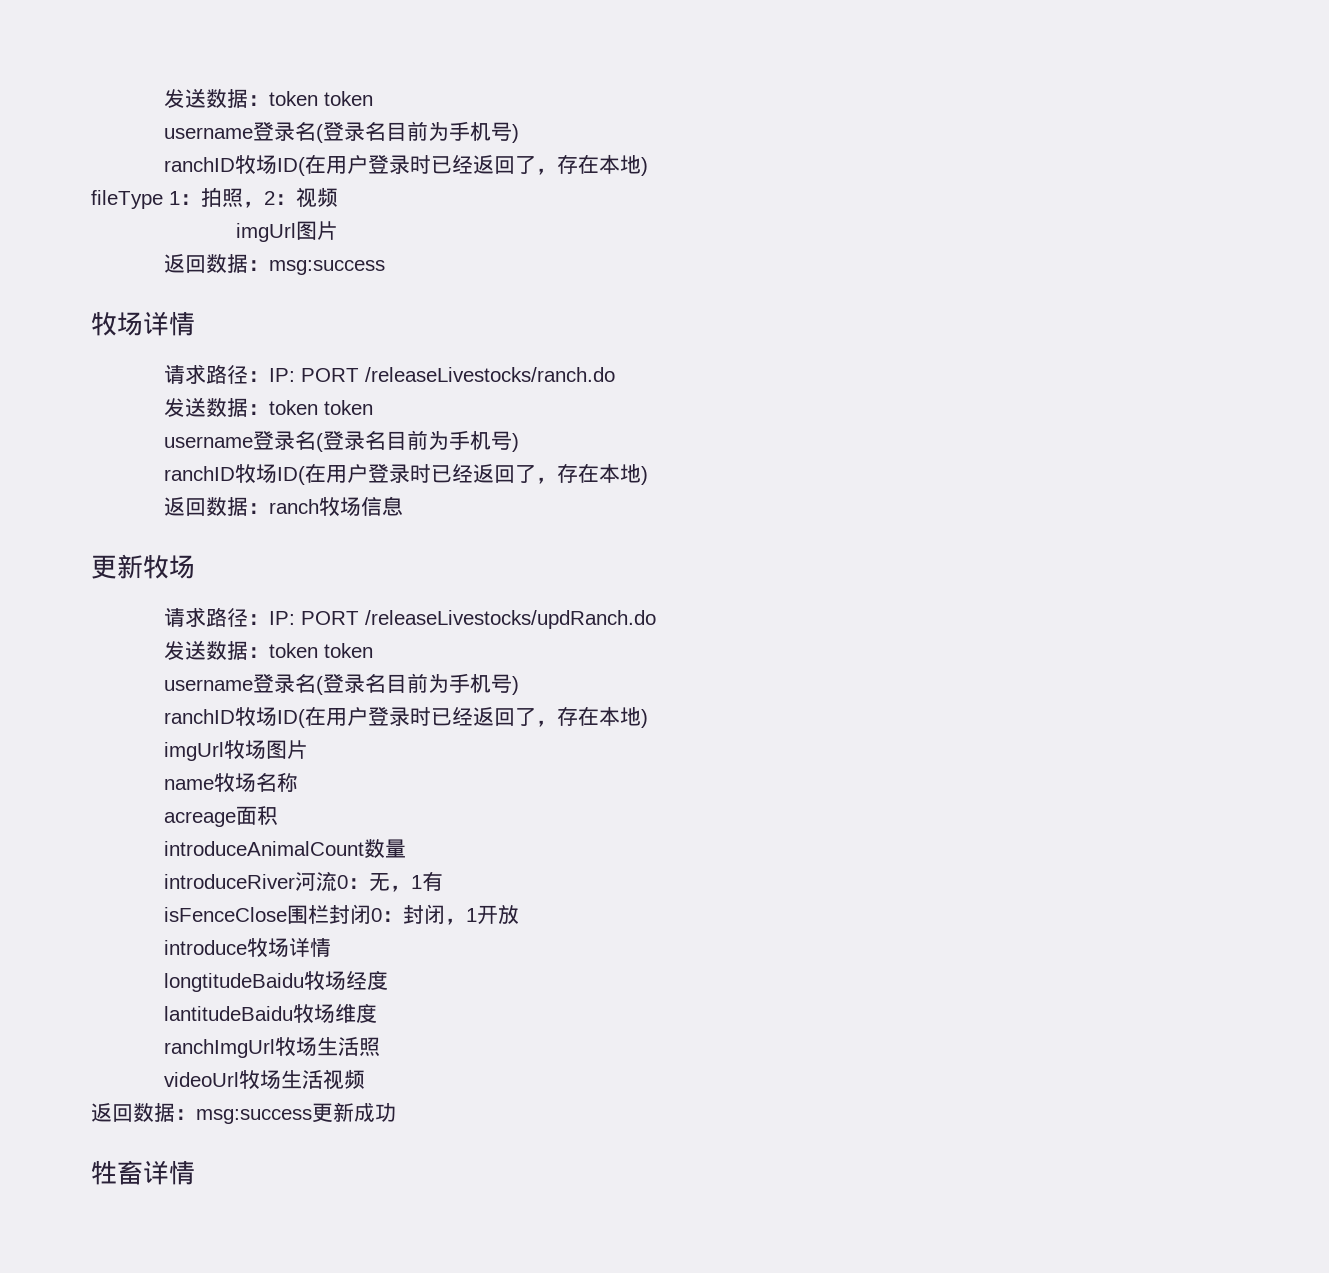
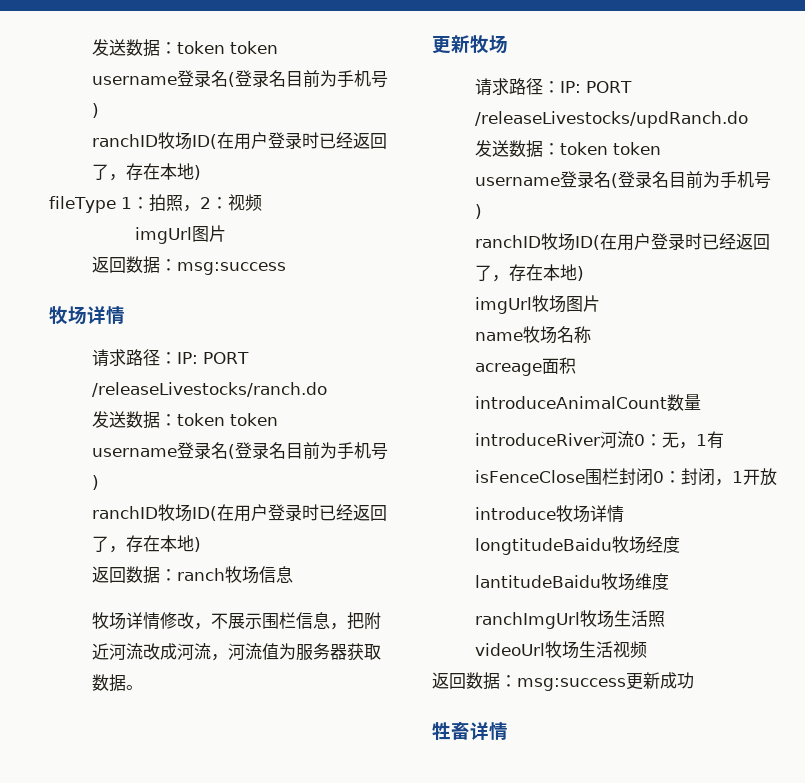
+ 牧场详情修改，不展示围栏信息，把附近河流改成河流，河流值为服务器获取数据。

